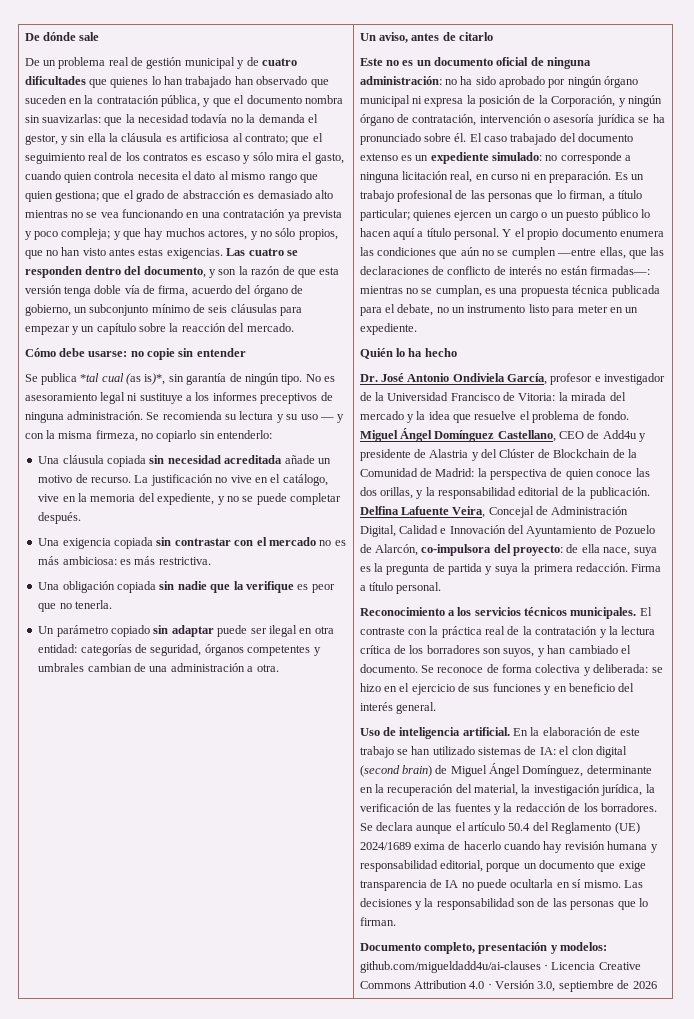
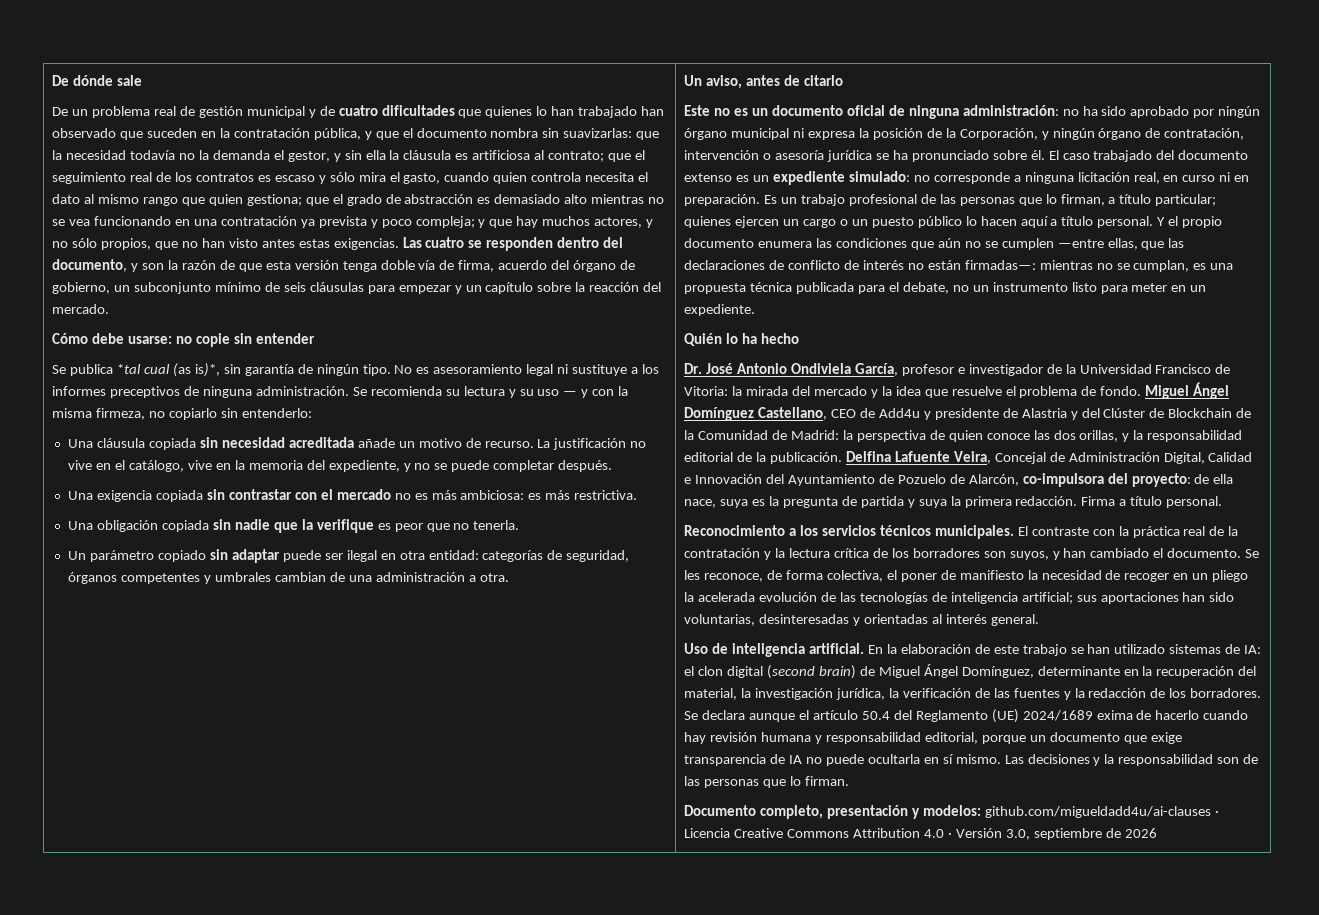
- Se reconoce de forma colectiva y deliberada: se hizo en el ejercicio de sus funciones y en beneficio del interés general.
+ Se les reconoce, de forma colectiva, el poner de manifiesto la necesidad de recoger en un pliego la acelerada evolución de las tecnologías de inteligencia artificial; sus aportaciones han sido voluntarias, desinteresadas y orientadas al interés general.

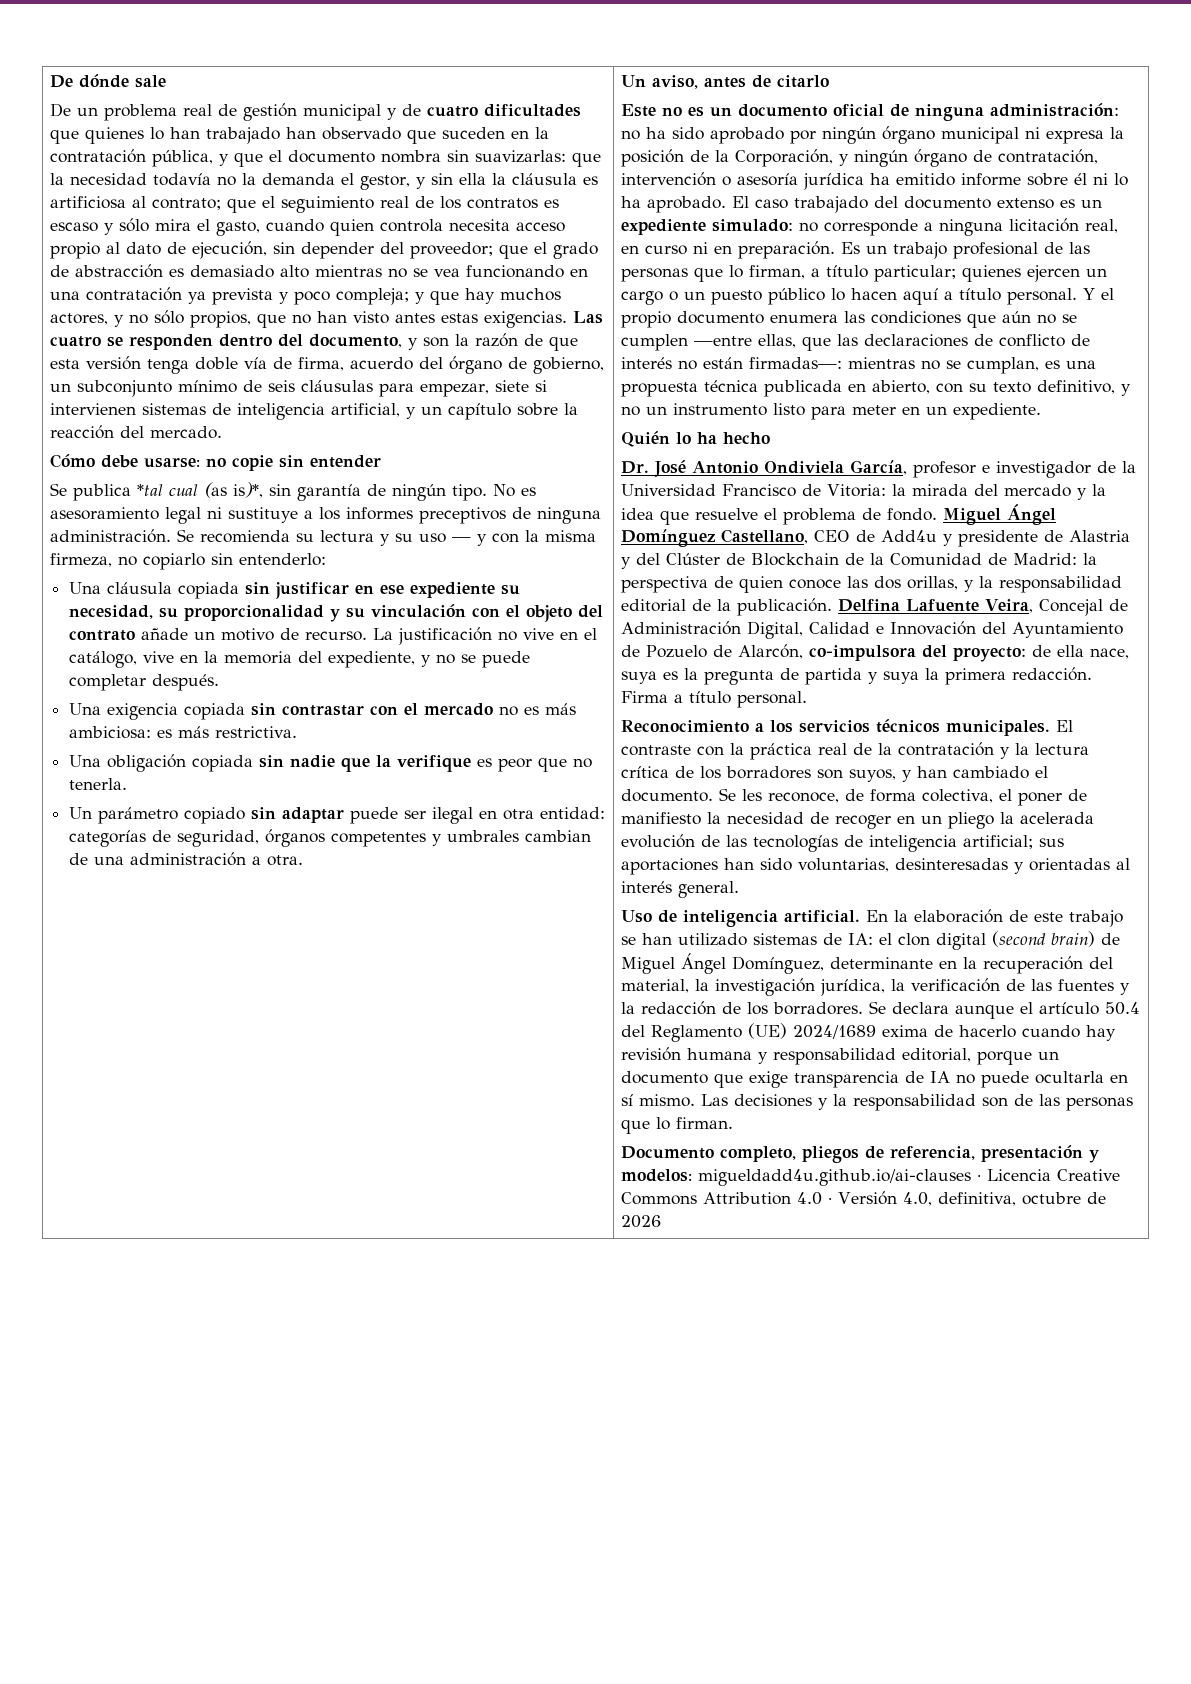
- que el seguimiento real de los contratos es escaso y sólo mira el gasto, cuando quien controla necesita el dato al mismo rango que quien gestiona;
+ que el seguimiento real de los contratos es escaso y sólo mira el gasto, cuando quien controla necesita acceso propio al dato de ejecución, sin depender del proveedor;
- Las cuatro se responden dentro del documento, y son la razón de que esta versión tenga doble vía de firma, acuerdo del órgano de gobierno, un subconjunto mínimo de seis cláusulas para empezar y un capítulo sobre la reacción del mercado.
+ Las cuatro se responden dentro del documento, y son la razón de que esta versión tenga doble vía de firma, acuerdo del órgano de gobierno, un subconjunto mínimo de seis cláusulas para empezar, siete si intervienen sistemas de inteligencia artificial, y un capítulo sobre la reacción del mercado.
- Una cláusula copiada sin necesidad acreditada añade un motivo de recurso.
+ Una cláusula copiada sin justificar en ese expediente su necesidad, su proporcionalidad y su vinculación con el objeto del contrato añade un motivo de recurso.
- Este no es un documento oficial de ninguna administración: no ha sido aprobado por ningún órgano municipal ni expresa la posición de la Corporación, y ningún órgano de contratación, intervención o asesoría jurídica se ha pronunciado sobre él.
+ Este no es un documento oficial de ninguna administración: no ha sido aprobado por ningún órgano municipal ni expresa la posición de la Corporación, y ningún órgano de contratación, intervención o asesoría jurídica ha emitido informe sobre él ni lo ha aprobado.
- Y el propio documento enumera las condiciones que aún no se cumplen —entre ellas, que las declaraciones de conflicto de interés no están firmadas—: mientras no se cumplan, es una propuesta técnica publicada para el debate, no un instrumento listo para meter en un expediente.
+ Y el propio documento enumera las condiciones que aún no se cumplen —entre ellas, que las declaraciones de conflicto de interés no están firmadas—: mientras no se cumplan, es una propuesta técnica publicada en abierto, con su texto definitivo, y no un instrumento listo para meter en un expediente.
- Documento completo, presentación y modelos: github.com/migueldadd4u/ai-clauses · Licencia Creative Commons Attribution 4.0 · Versión 3.0, septiembre de 2026
+ Documento completo, pliegos de referencia, presentación y modelos: migueldadd4u.github.io/ai-clauses · Licencia Creative Commons Attribution 4.0 · Versión 4.0, definitiva, octubre de 2026

